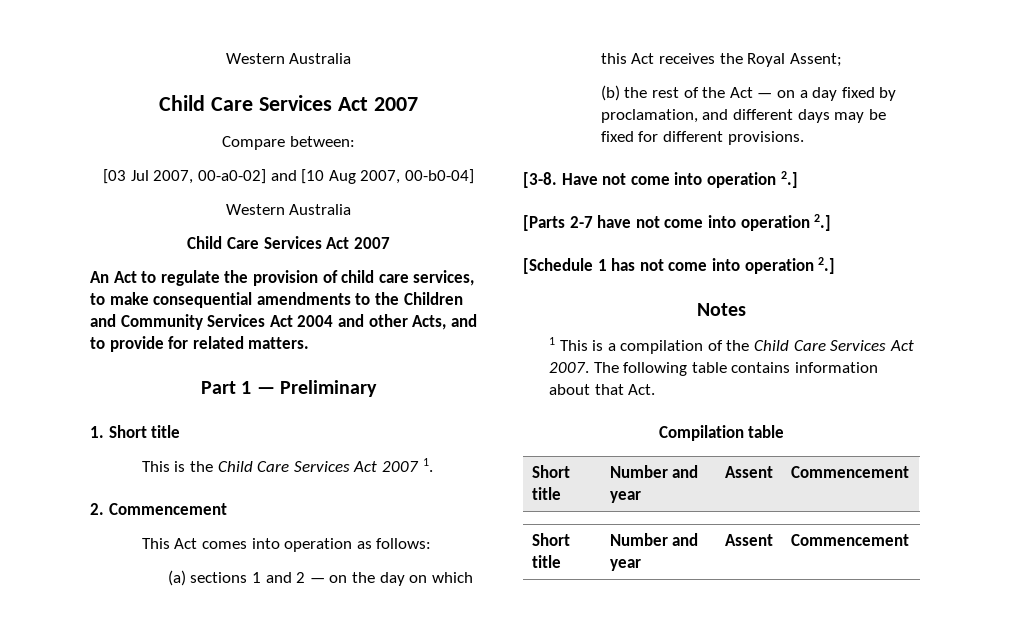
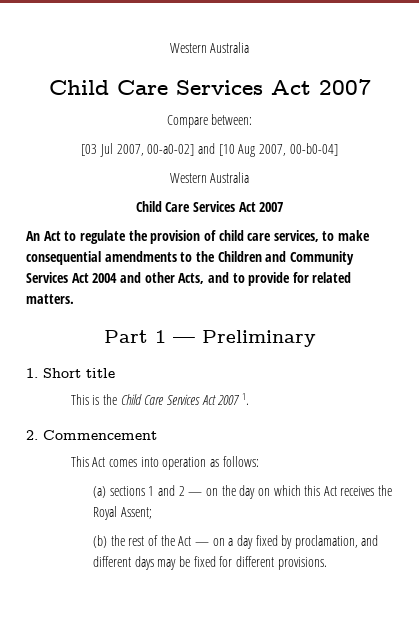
- [3-8. Have not come into operation 2.]
- [Parts 2-7 have not come into operation 2.]
- [Schedule 1 has not come into operation 2.]
- Notes
- 1 This is a compilation of the Child Care Services Act 2007. The following table contains information about that Act.
- Compilation table
- Short title | Number and year | Assent | Commencement
- Short title | Number and year | Assent | Commencement

